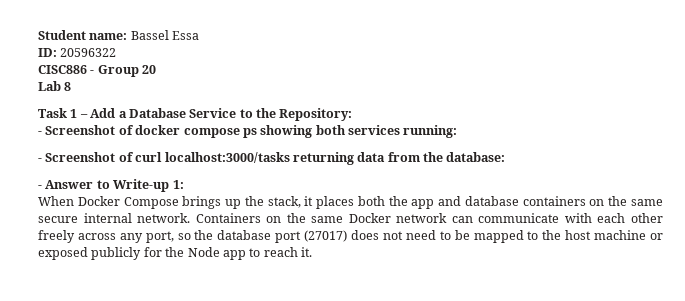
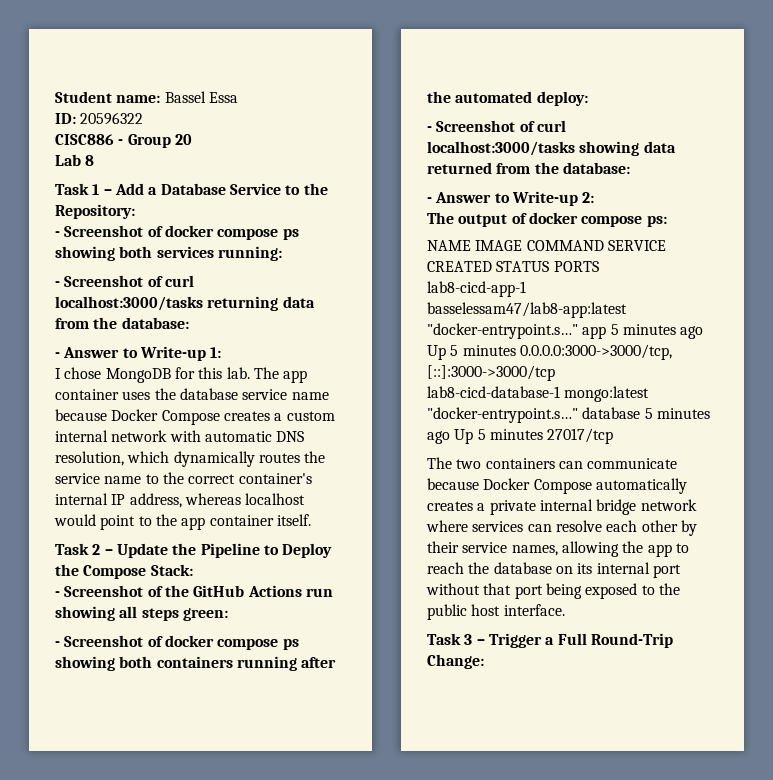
- When Docker Compose brings up the stack, it places both the app and database containers on the same secure internal network. Containers on the same Docker network can communicate with each other freely across any port, so the database port (27017) does not need to be mapped to the host machine or exposed publicly for the Node app to reach it.
+ I chose MongoDB for this lab. The app container uses the database service name because Docker Compose creates a custom internal network with automatic DNS resolution, which dynamically routes the service name to the correct container's internal IP address, whereas localhost would point to the app container itself.
+ Task 2 – Update the Pipeline to Deploy the Compose Stack:
+ - Screenshot of the GitHub Actions run showing all steps green:
+ - Screenshot of docker compose ps showing both containers running after the automated deploy:
+ - Screenshot of curl localhost:3000/tasks showing data returned from the database:
+ - Answer to Write-up 2:
+ The output of docker compose ps:
+ NAME IMAGE COMMAND SERVICE CREATED STATUS PORTS
+ lab8-cicd-app-1 basselessam47/lab8-app:latest "docker-entrypoint.s…" app 5 minutes ago Up 5 minutes 0.0.0.0:3000->3000/tcp, [::]:3000->3000/tcp
+ lab8-cicd-database-1 mongo:latest "docker-entrypoint.s…" database 5 minutes ago Up 5 minutes 27017/tcp
+ The two containers can communicate because Docker Compose automatically creates a private internal bridge network where services can resolve each other by their service names, allowing the app to reach the database on its internal port without that port being exposed to the public host interface.
+ Task 3 – Trigger a Full Round-Trip Change:

